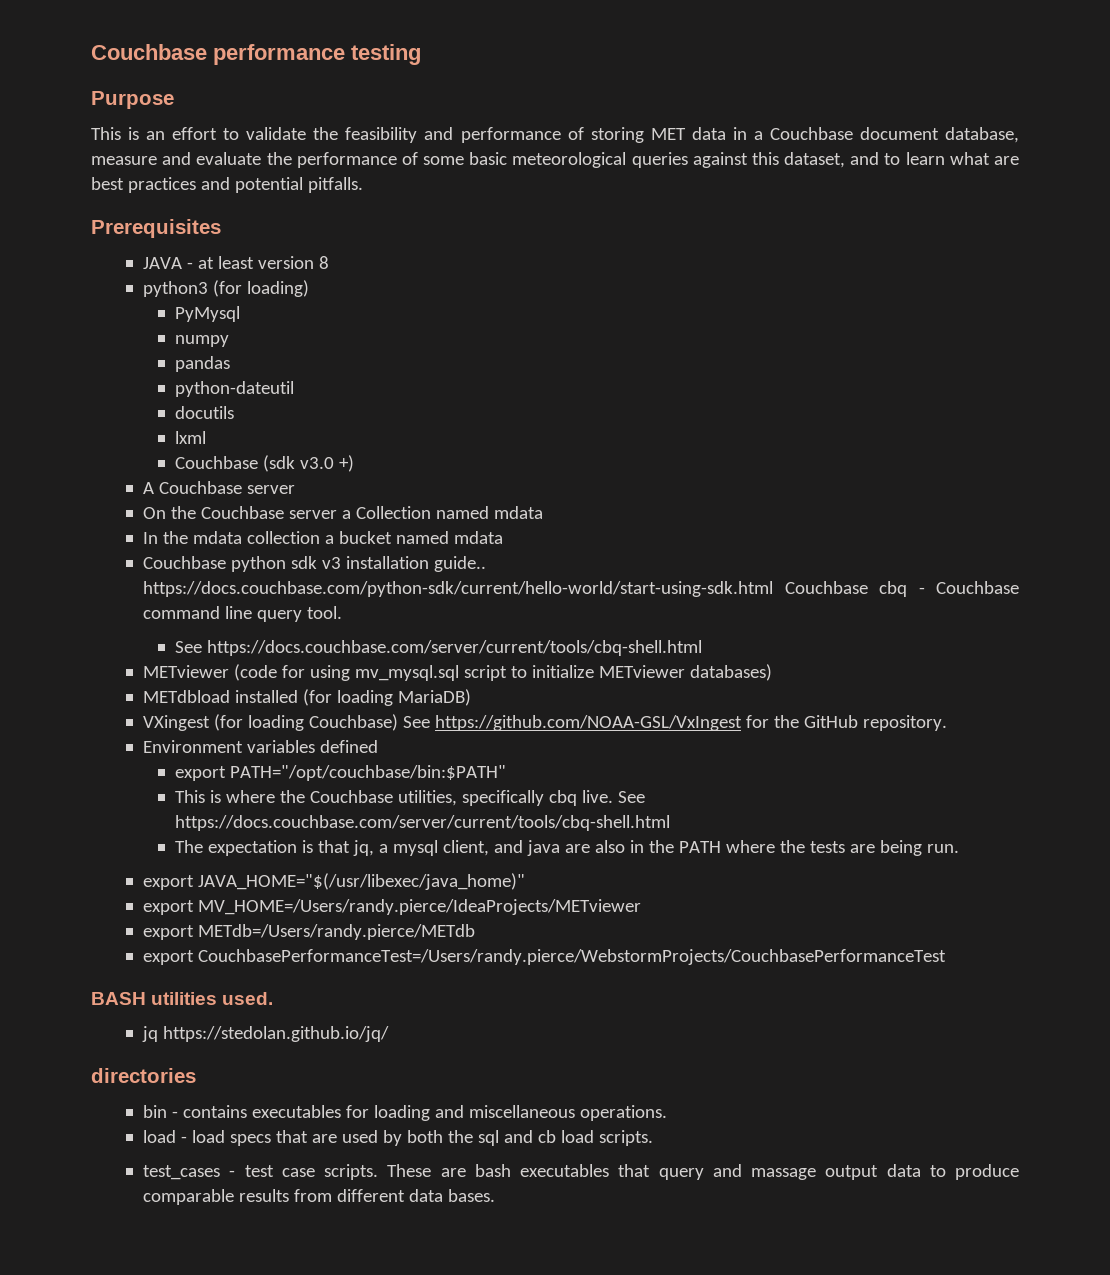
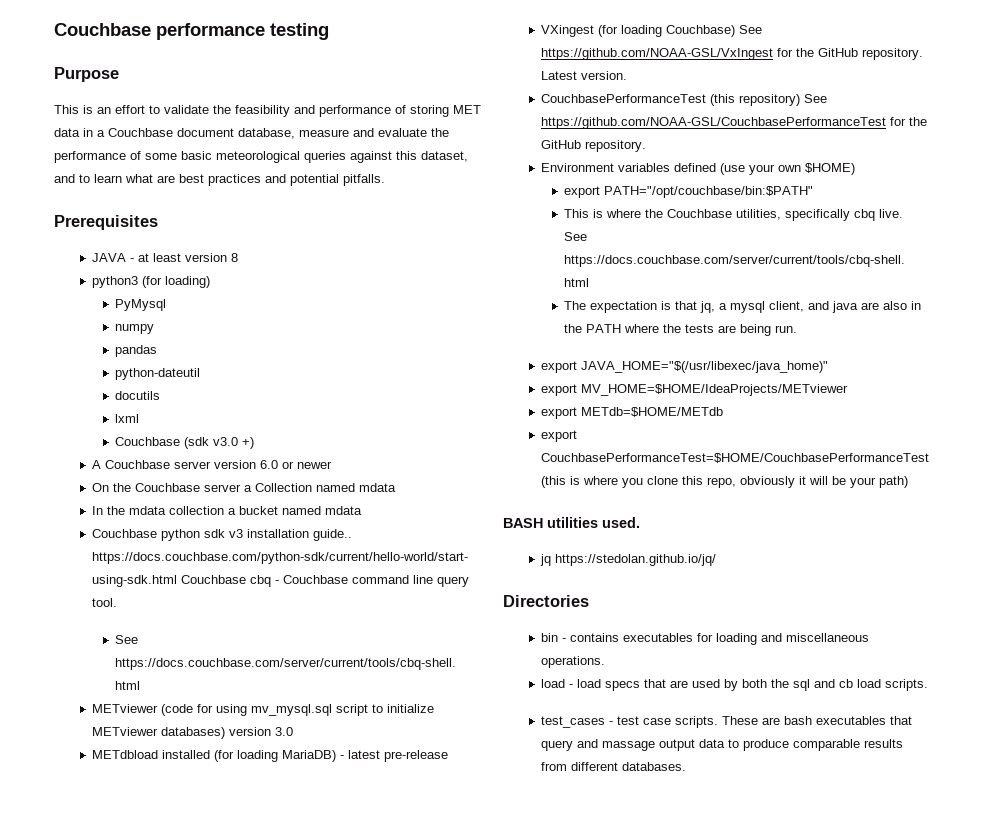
- A Couchbase server
+ A Couchbase server version 6.0 or newer
- METviewer (code for using mv_mysql.sql script to initialize METviewer databases)
+ METviewer (code for using mv_mysql.sql script to initialize METviewer databases) version 3.0
- METdbload installed (for loading MariaDB)
+ METdbload installed (for loading MariaDB) - latest pre-release
+ Latest version.
+ CouchbasePerformanceTest (this repository) See https://github.com/NOAA-GSL/CouchbasePerformanceTest for the GitHub repository.
- Environment variables defined
+ Environment variables defined (use your own $HOME)
- export MV_HOME=/Users/randy.pierce/IdeaProjects/METviewer
- export METdb=/Users/randy.pierce/METdb
- export CouchbasePerformanceTest=/Users/randy.pierce/WebstormProjects/CouchbasePerformanceTest
+ export MV_HOME=$HOME/IdeaProjects/METviewer
+ export METdb=$HOME/METdb
+ export CouchbasePerformanceTest=$HOME/CouchbasePerformanceTest (this is where you clone this repo, obviously it will be your path)
- directories
+ Directories
- These are bash executables that query and massage output data to produce comparable results from different data bases.
+ These are bash executables that query and massage output data to produce comparable results from different databases.

